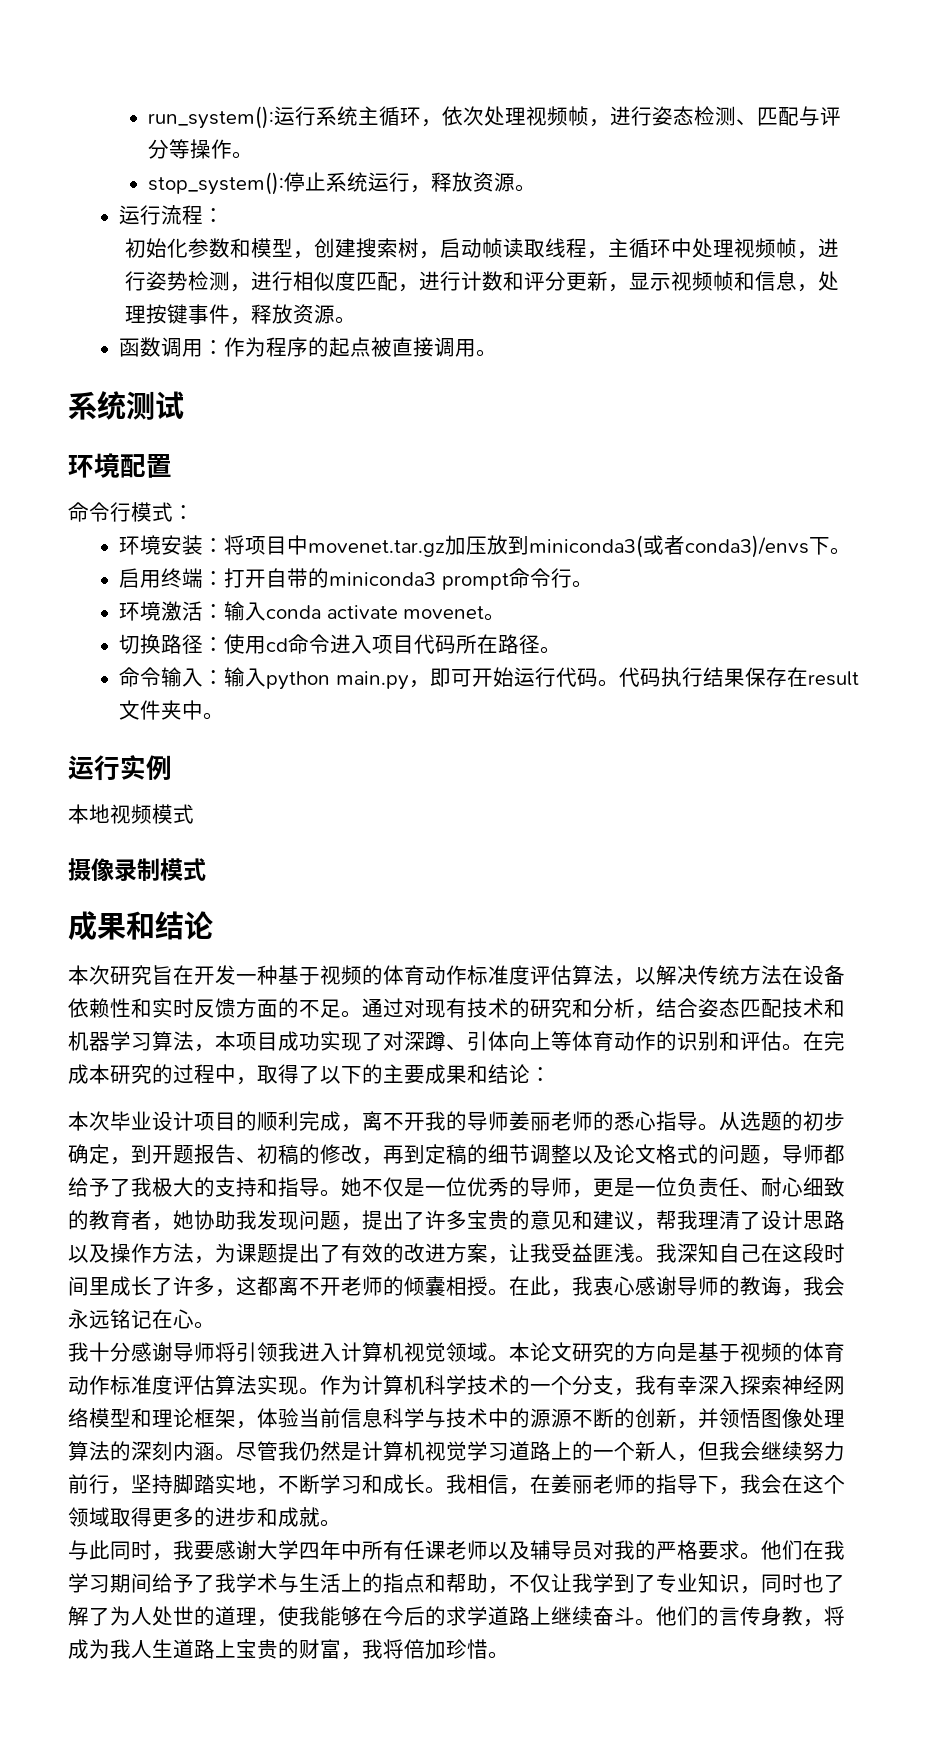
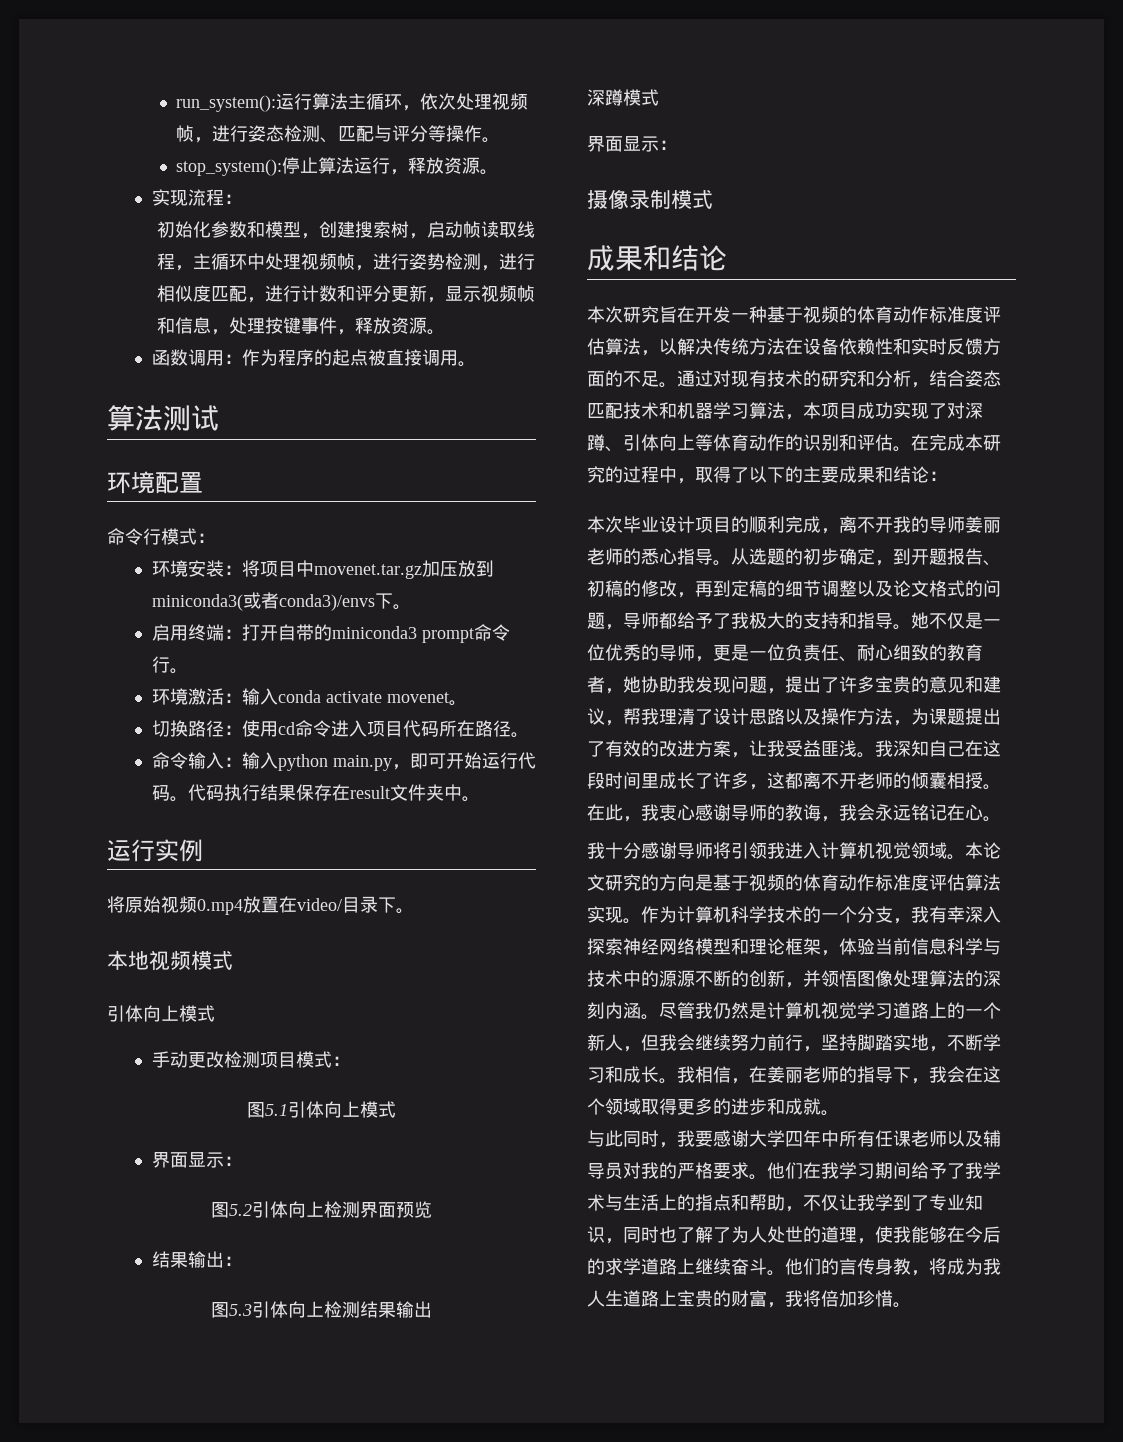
- run_system():运行系统主循环，依次处理视频帧，进行姿态检测、匹配与评分等操作。
+ run_system():运行算法主循环，依次处理视频帧，进行姿态检测、匹配与评分等操作。
- stop_system():停止系统运行，释放资源。
+ stop_system():停止算法运行，释放资源。
- 运行流程：
+ 实现流程：
- 系统测试
+ 算法测试
+ 将原始视频0.mp4放置在video/目录下。
  本地视频模式
+ 引体向上模式
+ 手动更改检测项目模式：
+ 图5.1引体向上模式
+ 界面显示：
+ 图5.2引体向上检测界面预览
+ 结果输出：
+ 图5.3引体向上检测结果输出
+ 深蹲模式
+ 界面显示：

